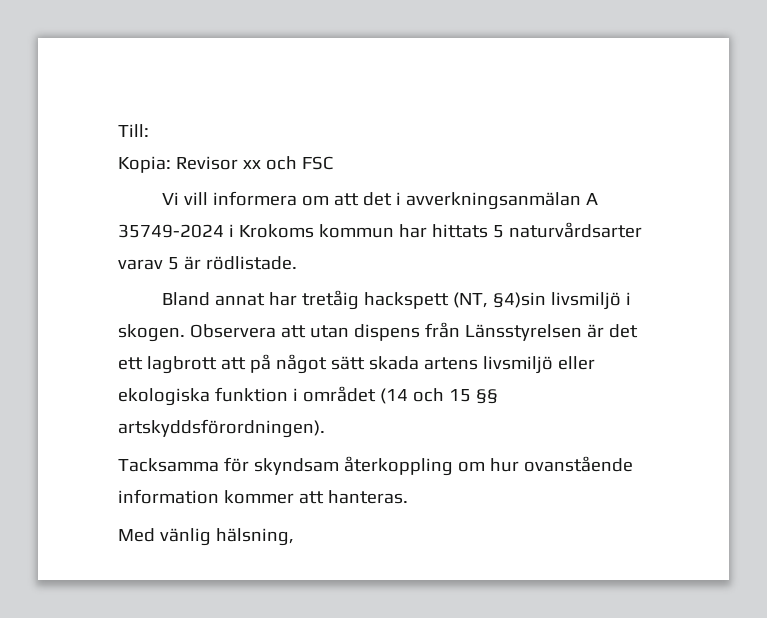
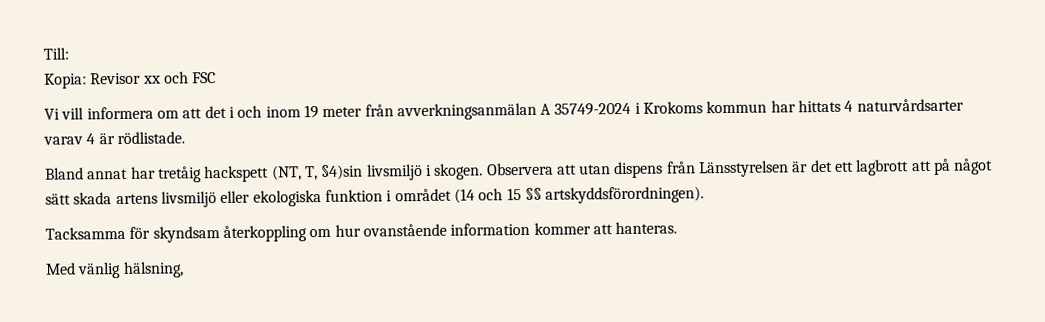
- Vi vill informera om att det i avverkningsanmälan A 35749-2024 i Krokoms kommun har hittats 5 naturvårdsarter varav 5 är rödlistade.
+ Vi vill informera om att det i och inom 19 meter från avverkningsanmälan A 35749-2024 i Krokoms kommun har hittats 4 naturvårdsarter varav 4 är rödlistade.
- Bland annat har tretåig hackspett (NT, §4)sin livsmiljö i skogen.
+ Bland annat har tretåig hackspett (NT, T, §4)sin livsmiljö i skogen.

